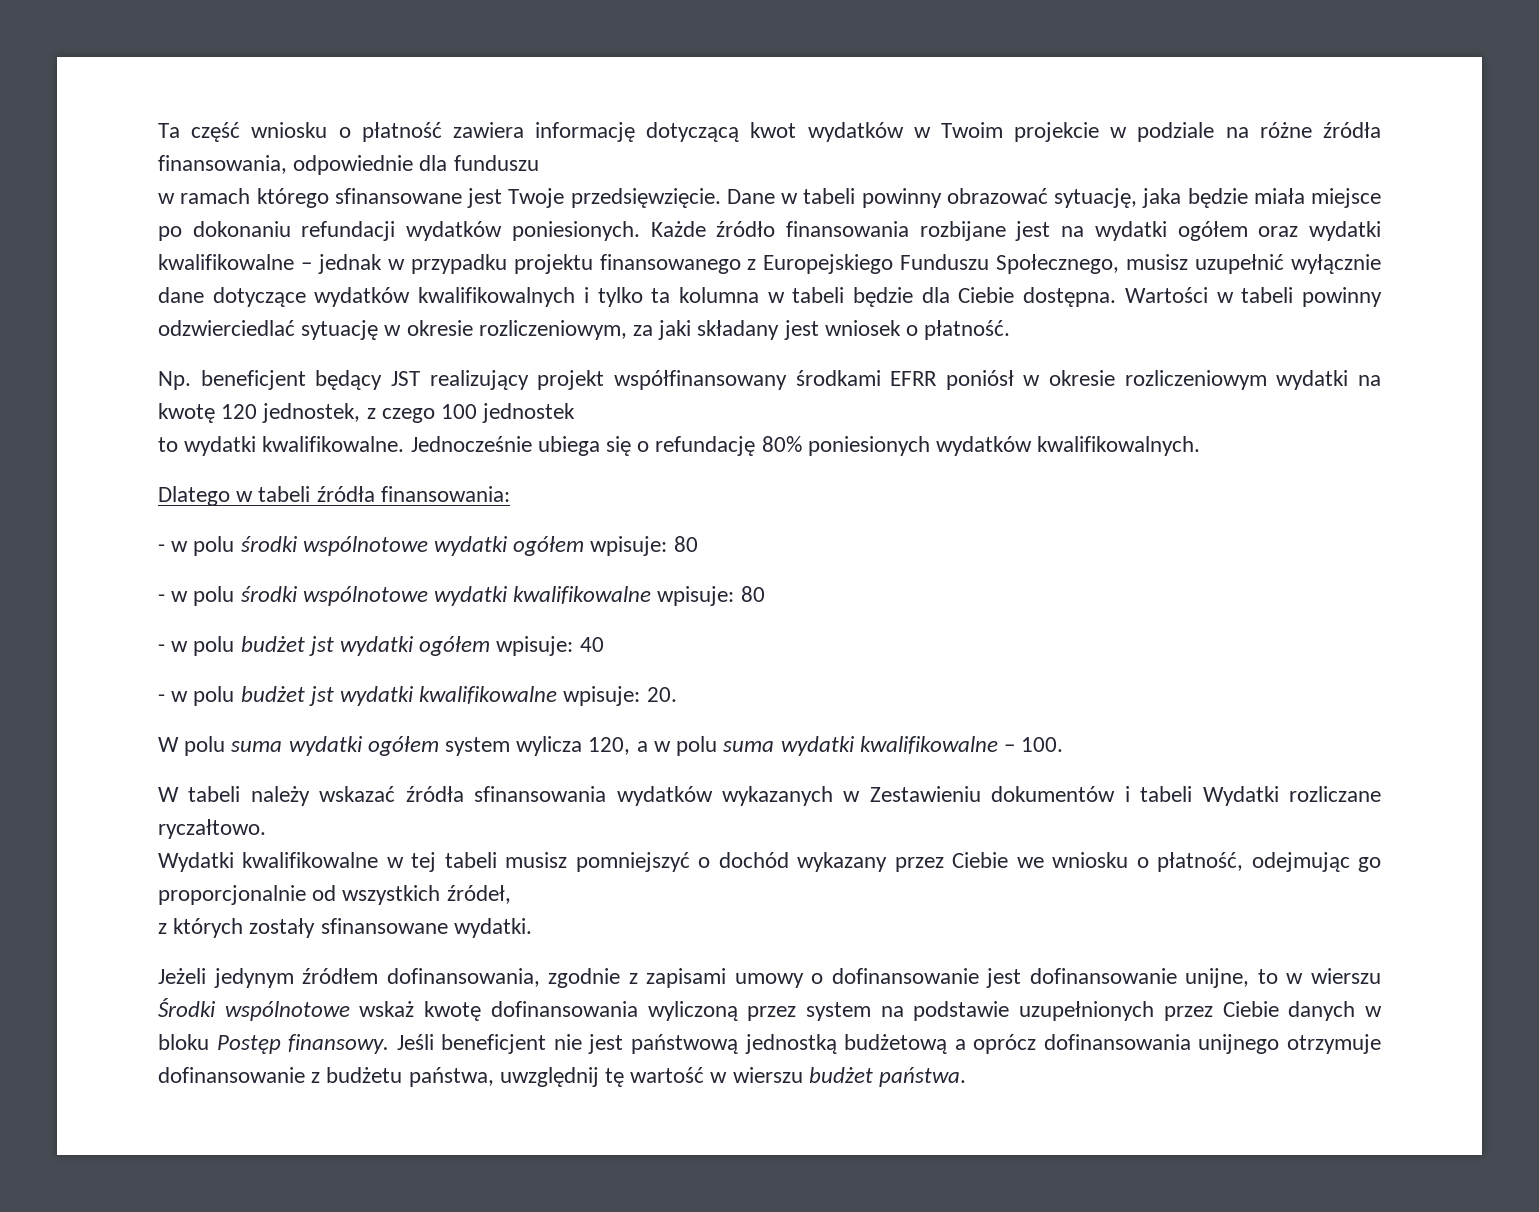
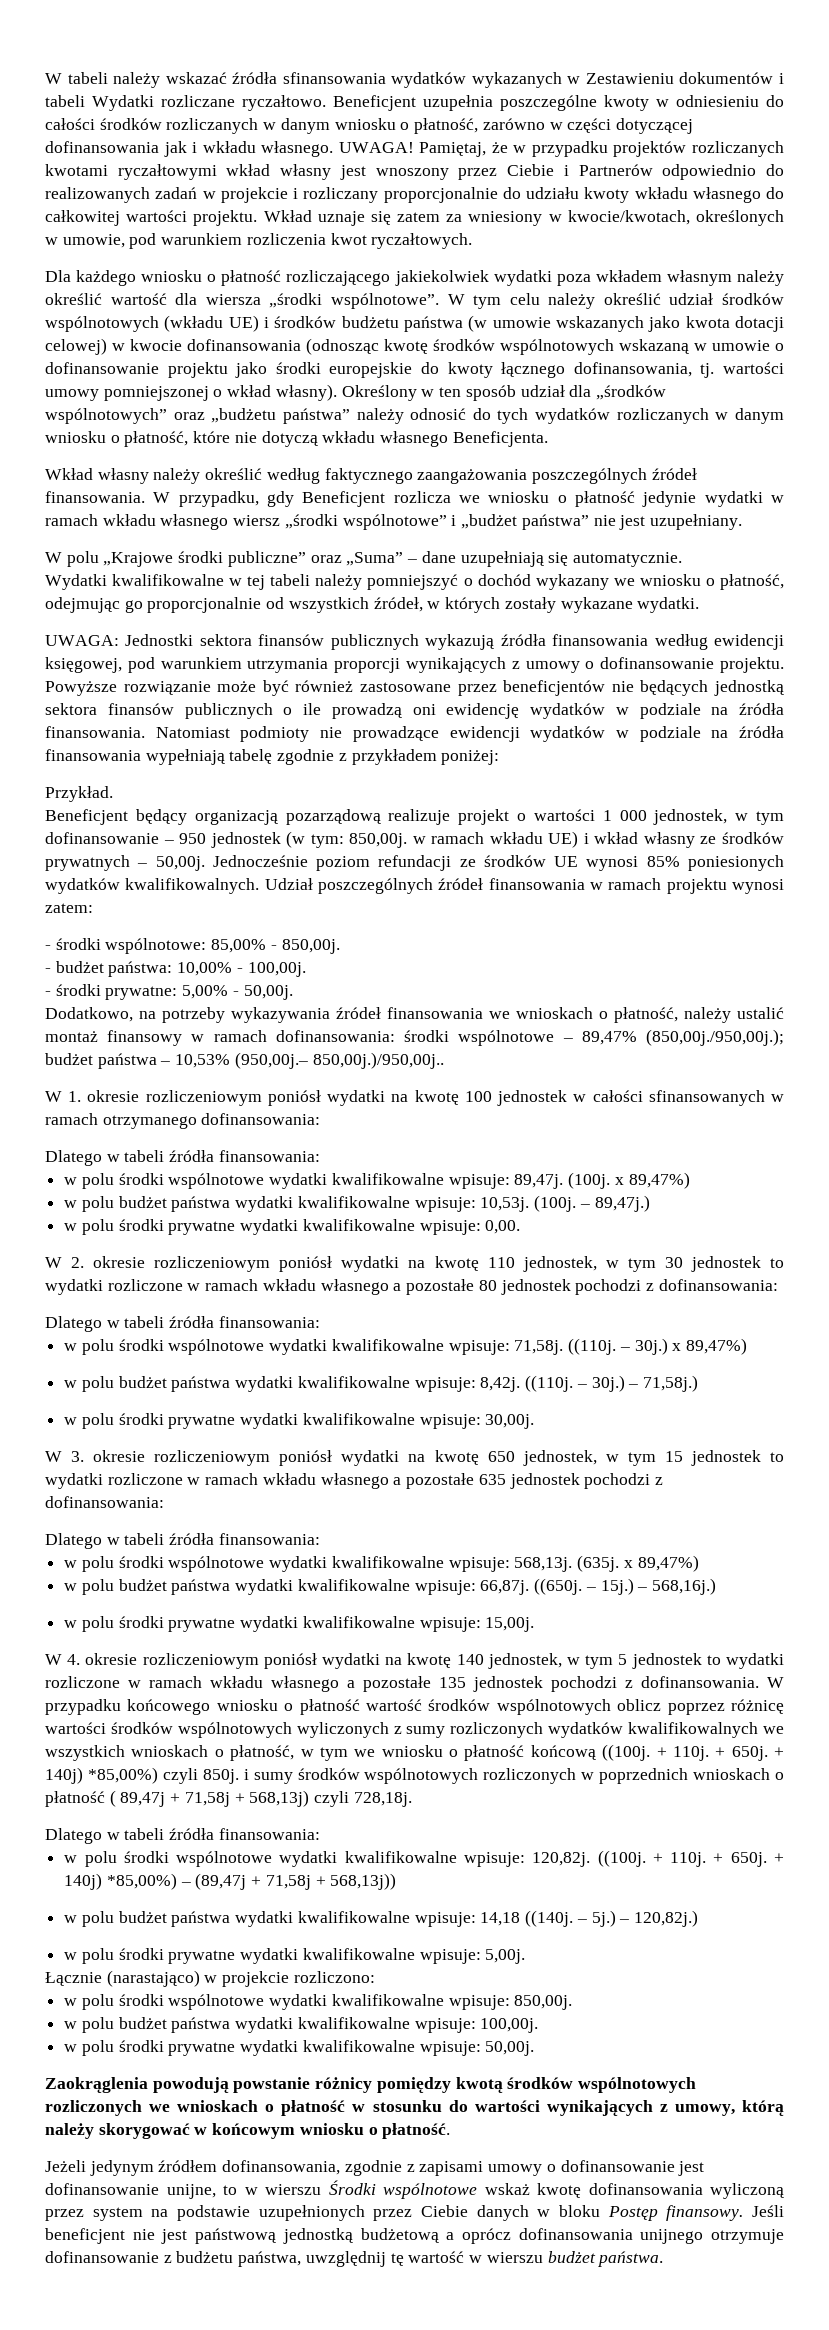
- Ta część wniosku o płatność zawiera informację dotyczącą kwot wydatków w Twoim projekcie w podziale na różne źródła finansowania, odpowiednie dla funduszu
- w ramach którego sfinansowane jest Twoje przedsięwzięcie. Dane w tabeli powinny obrazować sytuację, jaka będzie miała miejsce po dokonaniu refundacji wydatków poniesionych. Każde źródło finansowania rozbijane jest na wydatki ogółem oraz wydatki kwalifikowalne – jednak w przypadku projektu finansowanego z Europejskiego Funduszu Społecznego, musisz uzupełnić wyłącznie dane dotyczące wydatków kwalifikowalnych i tylko ta kolumna w tabeli będzie dla Ciebie dostępna. Wartości w tabeli powinny odzwierciedlać sytuację w okresie rozliczeniowym, za jaki składany jest wniosek o płatność.
- Np. beneficjent będący JST realizujący projekt współfinansowany środkami EFRR poniósł w okresie rozliczeniowym wydatki na kwotę 120 jednostek, z czego 100 jednostek
- to wydatki kwalifikowalne. Jednocześnie ubiega się o refundację 80% poniesionych wydatków kwalifikowalnych.
- Dlatego w tabeli źródła finansowania:
- - w polu środki wspólnotowe wydatki ogółem wpisuje: 80
- - w polu środki wspólnotowe wydatki kwalifikowalne wpisuje: 80
- - w polu budżet jst wydatki ogółem wpisuje: 40
- - w polu budżet jst wydatki kwalifikowalne wpisuje: 20.
- W polu suma wydatki ogółem system wylicza 120, a w polu suma wydatki kwalifikowalne – 100.
+ Beneficjent uzupełnia poszczególne kwoty w odniesieniu do całości środków rozliczanych w danym wniosku o płatność, zarówno w części dotyczącej dofinansowania jak i wkładu własnego. UWAGA! Pamiętaj, że w przypadku projektów rozliczanych kwotami ryczałtowymi wkład własny jest wnoszony przez Ciebie i Partnerów odpowiednio do realizowanych zadań w projekcie i rozliczany proporcjonalnie do udziału kwoty wkładu własnego do całkowitej wartości projektu. Wkład uznaje się zatem za wniesiony w kwocie/kwotach, określonych w umowie, pod warunkiem rozliczenia kwot ryczałtowych.
+ Dla każdego wniosku o płatność rozliczającego jakiekolwiek wydatki poza wkładem własnym należy określić wartość dla wiersza „środki wspólnotowe”. W tym celu należy określić udział środków wspólnotowych (wkładu UE) i środków budżetu państwa (w umowie wskazanych jako kwota dotacji celowej) w kwocie dofinansowania (odnosząc kwotę środków wspólnotowych wskazaną w umowie o dofinansowanie projektu jako środki europejskie do kwoty łącznego dofinansowania, tj. wartości umowy pomniejszonej o wkład własny). Określony w ten sposób udział dla „środków wspólnotowych” oraz „budżetu państwa” należy odnosić do tych wydatków rozliczanych w danym wniosku o płatność, które nie dotyczą wkładu własnego Beneficjenta.
+ Wkład własny należy określić według faktycznego zaangażowania poszczególnych źródeł finansowania. W przypadku, gdy Beneficjent rozlicza we wniosku o płatność jedynie wydatki w ramach wkładu własnego wiersz „środki wspólnotowe” i „budżet państwa” nie jest uzupełniany.
+ W polu „Krajowe środki publiczne” oraz „Suma” – dane uzupełniają się automatycznie.
- Wydatki kwalifikowalne w tej tabeli musisz pomniejszyć o dochód wykazany przez Ciebie we wniosku o płatność, odejmując go proporcjonalnie od wszystkich źródeł,
- z których zostały sfinansowane wydatki.
+ Wydatki kwalifikowalne w tej tabeli należy pomniejszyć o dochód wykazany we wniosku o płatność, odejmując go proporcjonalnie od wszystkich źródeł, w których zostały wykazane wydatki.
+ UWAGA: Jednostki sektora finansów publicznych wykazują źródła finansowania według ewidencji księgowej, pod warunkiem utrzymania proporcji wynikających z umowy o dofinansowanie projektu. Powyższe rozwiązanie może być również zastosowane przez beneficjentów nie będących jednostką sektora finansów publicznych o ile prowadzą oni ewidencję wydatków w podziale na źródła finansowania. Natomiast podmioty nie prowadzące ewidencji wydatków w podziale na źródła finansowania wypełniają tabelę zgodnie z przykładem poniżej:
+ Przykład.
+ Beneficjent będący organizacją pozarządową realizuje projekt o wartości 1 000 jednostek, w tym dofinansowanie – 950 jednostek (w tym: 850,00j. w ramach wkładu UE) i wkład własny ze środków prywatnych – 50,00j. Jednocześnie poziom refundacji ze środków UE wynosi 85% poniesionych wydatków kwalifikowalnych. Udział poszczególnych źródeł finansowania w ramach projektu wynosi zatem:
+ - środki wspólnotowe: 85,00% - 850,00j.
+ - budżet państwa: 10,00% - 100,00j.
+ - środki prywatne: 5,00% - 50,00j.
+ Dodatkowo, na potrzeby wykazywania źródeł finansowania we wnioskach o płatność, należy ustalić montaż finansowy w ramach dofinansowania: środki wspólnotowe – 89,47% (850,00j./950,00j.); budżet państwa – 10,53% (950,00j.– 850,00j.)/950,00j..
+ W 1. okresie rozliczeniowym poniósł wydatki na kwotę 100 jednostek w całości sfinansowanych w ramach otrzymanego dofinansowania:
+ Dlatego w tabeli źródła finansowania:
+ w polu środki wspólnotowe wydatki kwalifikowalne wpisuje: 89,47j. (100j. x 89,47%)
+ w polu budżet państwa wydatki kwalifikowalne wpisuje: 10,53j. (100j. – 89,47j.)
+ w polu środki prywatne wydatki kwalifikowalne wpisuje: 0,00.
+ W 2. okresie rozliczeniowym poniósł wydatki na kwotę 110 jednostek, w tym 30 jednostek to wydatki rozliczone w ramach wkładu własnego a pozostałe 80 jednostek pochodzi z dofinansowania:
+ Dlatego w tabeli źródła finansowania:
+ w polu środki wspólnotowe wydatki kwalifikowalne wpisuje: 71,58j. ((110j. – 30j.) x 89,47%)
+ w polu budżet państwa wydatki kwalifikowalne wpisuje: 8,42j. ((110j. – 30j.) – 71,58j.)
+ w polu środki prywatne wydatki kwalifikowalne wpisuje: 30,00j.
+ W 3. okresie rozliczeniowym poniósł wydatki na kwotę 650 jednostek, w tym 15 jednostek to wydatki rozliczone w ramach wkładu własnego a pozostałe 635 jednostek pochodzi z dofinansowania:
+ Dlatego w tabeli źródła finansowania:
+ w polu środki wspólnotowe wydatki kwalifikowalne wpisuje: 568,13j. (635j. x 89,47%)
+ w polu budżet państwa wydatki kwalifikowalne wpisuje: 66,87j. ((650j. – 15j.) – 568,16j.)
+ w polu środki prywatne wydatki kwalifikowalne wpisuje: 15,00j.
+ W 4. okresie rozliczeniowym poniósł wydatki na kwotę 140 jednostek, w tym 5 jednostek to wydatki rozliczone w ramach wkładu własnego a pozostałe 135 jednostek pochodzi z dofinansowania. W przypadku końcowego wniosku o płatność wartość środków wspólnotowych oblicz poprzez różnicę wartości środków wspólnotowych wyliczonych z sumy rozliczonych wydatków kwalifikowalnych we wszystkich wnioskach o płatność, w tym we wniosku o płatność końcową ((100j. + 110j. + 650j. + 140j) *85,00%) czyli 850j. i sumy środków wspólnotowych rozliczonych w poprzednich wnioskach o płatność ( 89,47j + 71,58j + 568,13j) czyli 728,18j.
+ Dlatego w tabeli źródła finansowania:
+ w polu środki wspólnotowe wydatki kwalifikowalne wpisuje: 120,82j. ((100j. + 110j. + 650j. + 140j) *85,00%) – (89,47j + 71,58j + 568,13j))
+ w polu budżet państwa wydatki kwalifikowalne wpisuje: 14,18 ((140j. – 5j.) – 120,82j.)
+ w polu środki prywatne wydatki kwalifikowalne wpisuje: 5,00j.
+ Łącznie (narastająco) w projekcie rozliczono:
+ w polu środki wspólnotowe wydatki kwalifikowalne wpisuje: 850,00j.
+ w polu budżet państwa wydatki kwalifikowalne wpisuje: 100,00j.
+ w polu środki prywatne wydatki kwalifikowalne wpisuje: 50,00j.
+ Zaokrąglenia powodują powstanie różnicy pomiędzy kwotą środków wspólnotowych rozliczonych we wnioskach o płatność w stosunku do wartości wynikających z umowy, którą należy skorygować w końcowym wniosku o płatność.

